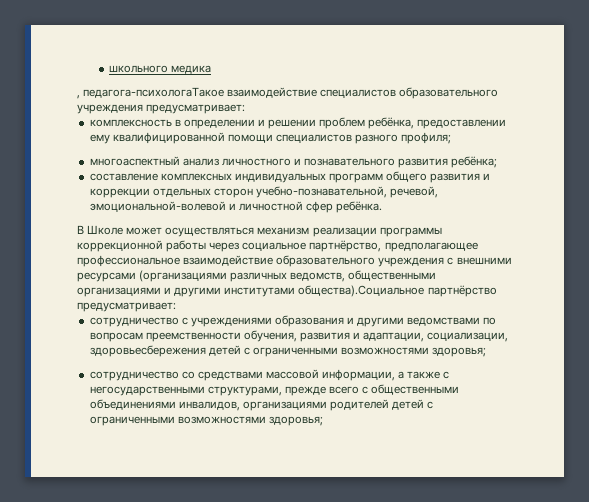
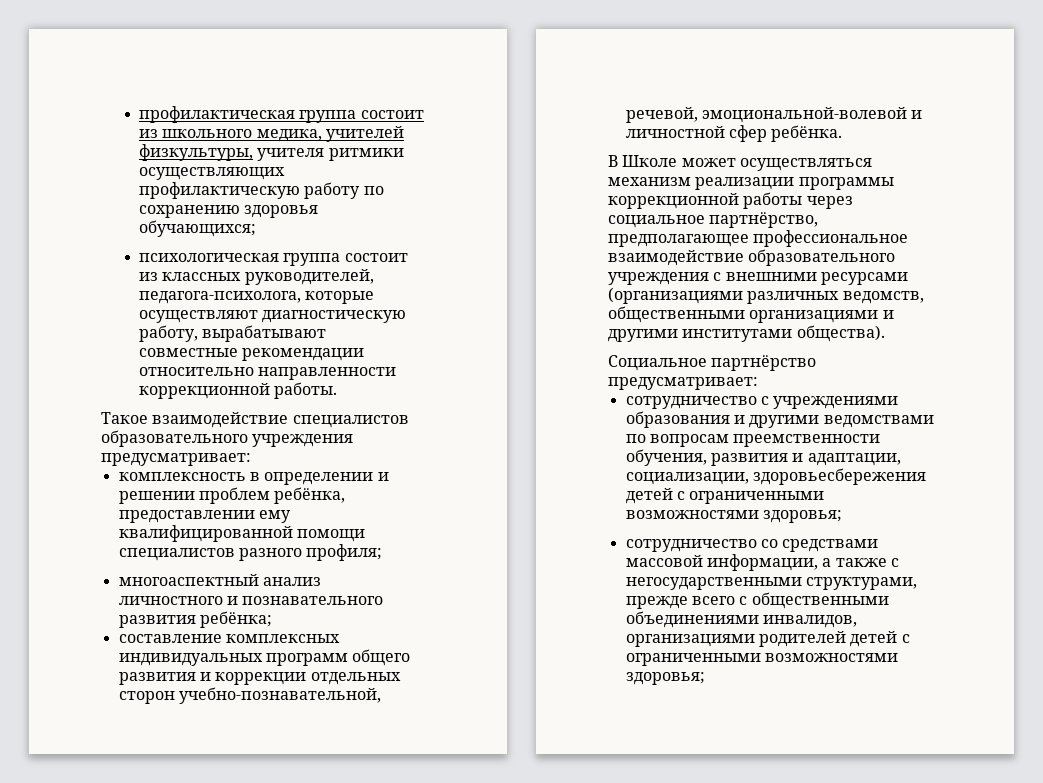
- школьного медика
- , педагога-психологаТакое взаимодействие специалистов образовательного учреждения предусматривает:
+ профилактическая группа состоит из школьного медика, учителей физкультуры, учителя ритмики осуществляющих профилактическую работу по сохранению здоровья обучающихся;
+ психологическая группа состоит из классных руководителей, педагога-психолога, которые осуществляют диагностическую работу, вырабатывают совместные рекомендации относительно направленности коррекционной работы.
+ Такое взаимодействие специалистов образовательного учреждения предусматривает:
- В Школе может осуществляться механизм реализации программы коррекционной работы через социальное партнёрство, предполагающее профессиональное взаимодействие образовательного учреждения с внешними ресурсами (организациями различных ведомств, общественными организациями и другими институтами общества).Социальное партнёрство предусматривает:
+ В Школе может осуществляться механизм реализации программы коррекционной работы через социальное партнёрство, предполагающее профессиональное взаимодействие образовательного учреждения с внешними ресурсами (организациями различных ведомств, общественными организациями и другими институтами общества).
+ Социальное партнёрство предусматривает:

